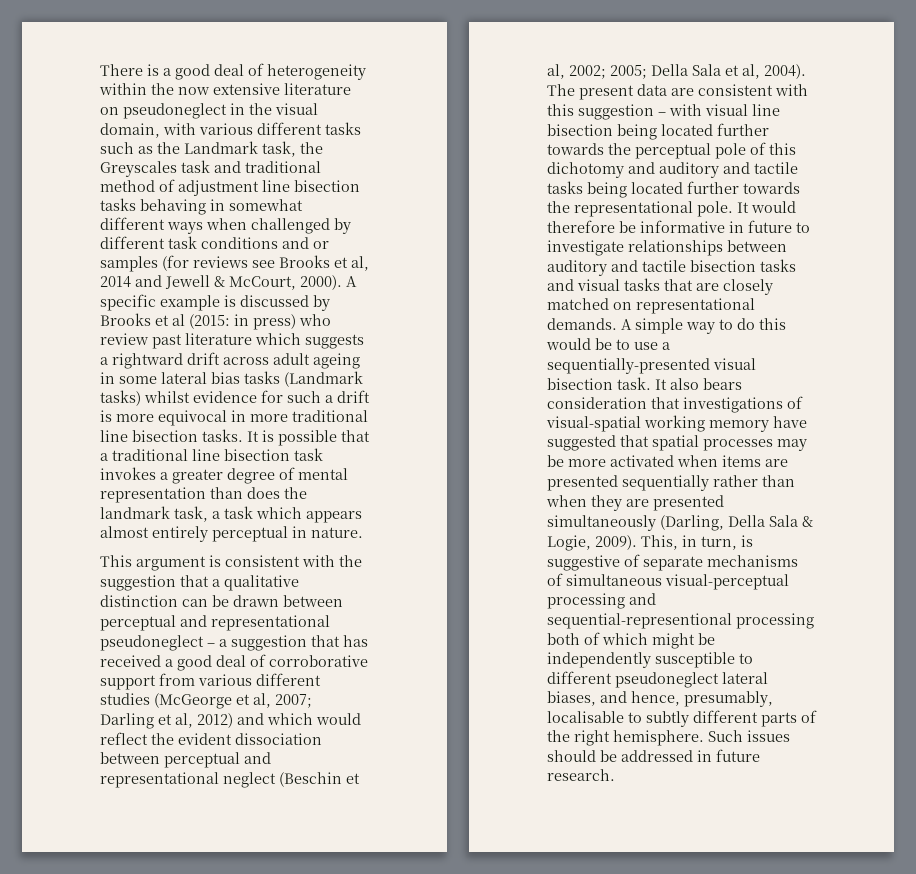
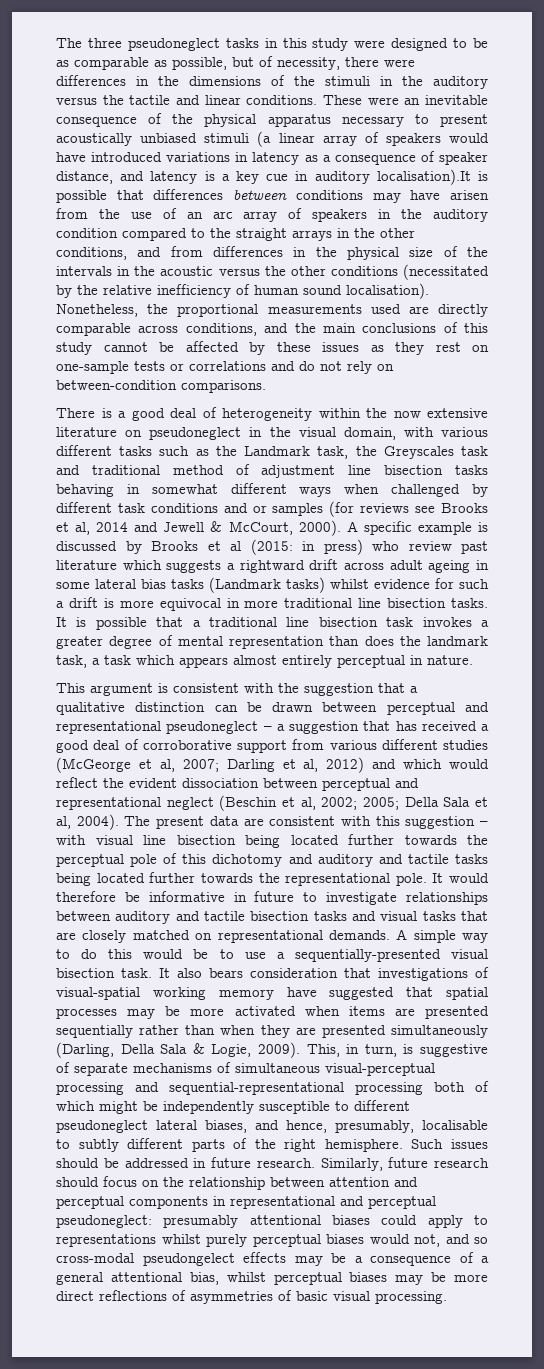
+ The three pseudoneglect tasks in this study were designed to be as comparable as possible, but of necessity, there were differences in the dimensions of the stimuli in the auditory versus the tactile and linear conditions. These were an inevitable consequence of the physical apparatus necessary to present acoustically unbiased stimuli (a linear array of speakers would have introduced variations in latency as a consequence of speaker distance, and latency is a key cue in auditory localisation).It is possible that differences between conditions may have arisen from the use of an arc array of speakers in the auditory condition compared to the straight arrays in the other conditions, and from differences in the physical size of the intervals in the acoustic versus the other conditions (necessitated by the relative inefficiency of human sound localisation). Nonetheless, the proportional measurements used are directly comparable across conditions, and the main conclusions of this study cannot be affected by these issues as they rest on one-sample tests or correlations and do not rely on between-condition comparisons.
- This, in turn, is suggestive of separate mechanisms of simultaneous visual-perceptual processing and sequential-representional processing both of which might be independently susceptible to different pseudoneglect lateral biases, and hence, presumably, localisable to subtly different parts of the right hemisphere.
+ This, in turn, is suggestive of separate mechanisms of simultaneous visual-perceptual processing and sequential-representational processing both of which might be independently susceptible to different pseudoneglect lateral biases, and hence, presumably, localisable to subtly different parts of the right hemisphere.
+ Similarly, future research should focus on the relationship between attention and perceptual components in representational and perceptual pseudoneglect: presumably attentional biases could apply to representations whilst purely perceptual biases would not, and so cross-modal pseudongelect effects may be a consequence of a general attentional bias, whilst perceptual biases may be more direct reflections of asymmetries of basic visual processing.

